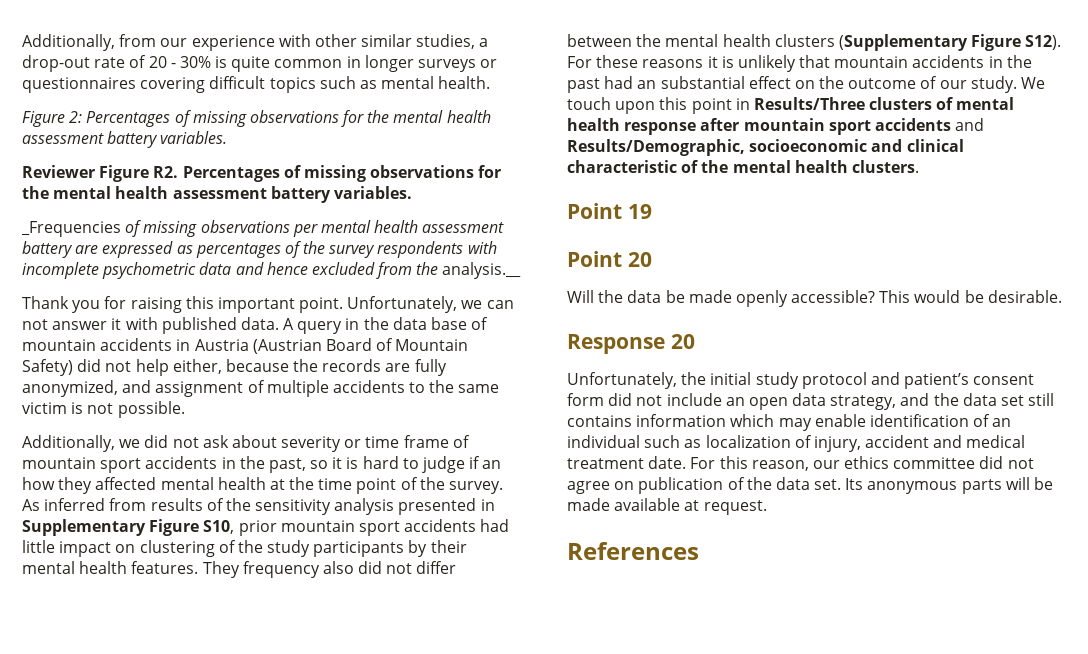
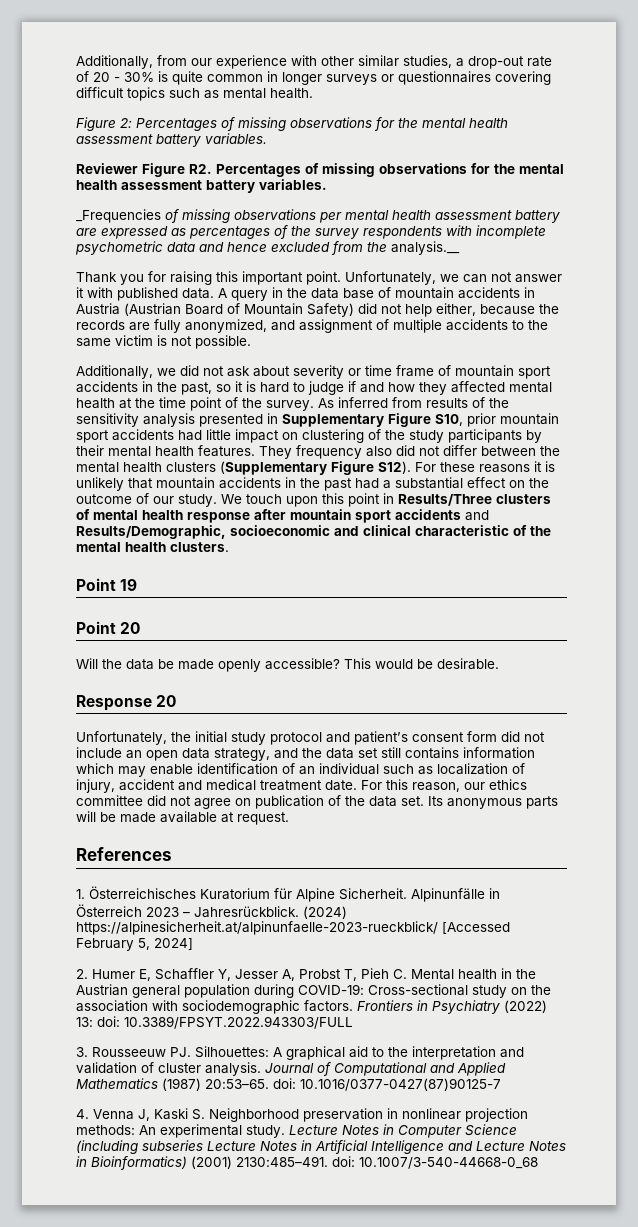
- Additionally, we did not ask about severity or time frame of mountain sport accidents in the past, so it is hard to judge if an how they affected mental health at the time point of the survey.
+ Additionally, we did not ask about severity or time frame of mountain sport accidents in the past, so it is hard to judge if and how they affected mental health at the time point of the survey.
- For these reasons it is unlikely that mountain accidents in the past had an substantial effect on the outcome of our study.
+ For these reasons it is unlikely that mountain accidents in the past had a substantial effect on the outcome of our study.
+ 1. Österreichisches Kuratorium für Alpine Sicherheit. Alpinunfälle in Österreich 2023 – Jahresrückblick. (2024) https://alpinesicherheit.at/alpinunfaelle-2023-rueckblick/ [Accessed February 5, 2024]
+ 2. Humer E, Schaffler Y, Jesser A, Probst T, Pieh C. Mental health in the Austrian general population during COVID-19: Cross-sectional study on the association with sociodemographic factors. Frontiers in Psychiatry (2022) 13: doi: 10.3389/FPSYT.2022.943303/FULL
+ 3. Rousseeuw PJ. Silhouettes: A graphical aid to the interpretation and validation of cluster analysis. Journal of Computational and Applied Mathematics (1987) 20:53–65. doi: 10.1016/0377-0427(87)90125-7
+ 4. Venna J, Kaski S. Neighborhood preservation in nonlinear projection methods: An experimental study. Lecture Notes in Computer Science (including subseries Lecture Notes in Artificial Intelligence and Lecture Notes in Bioinformatics) (2001) 2130:485–491. doi: 10.1007/3-540-44668-0_68

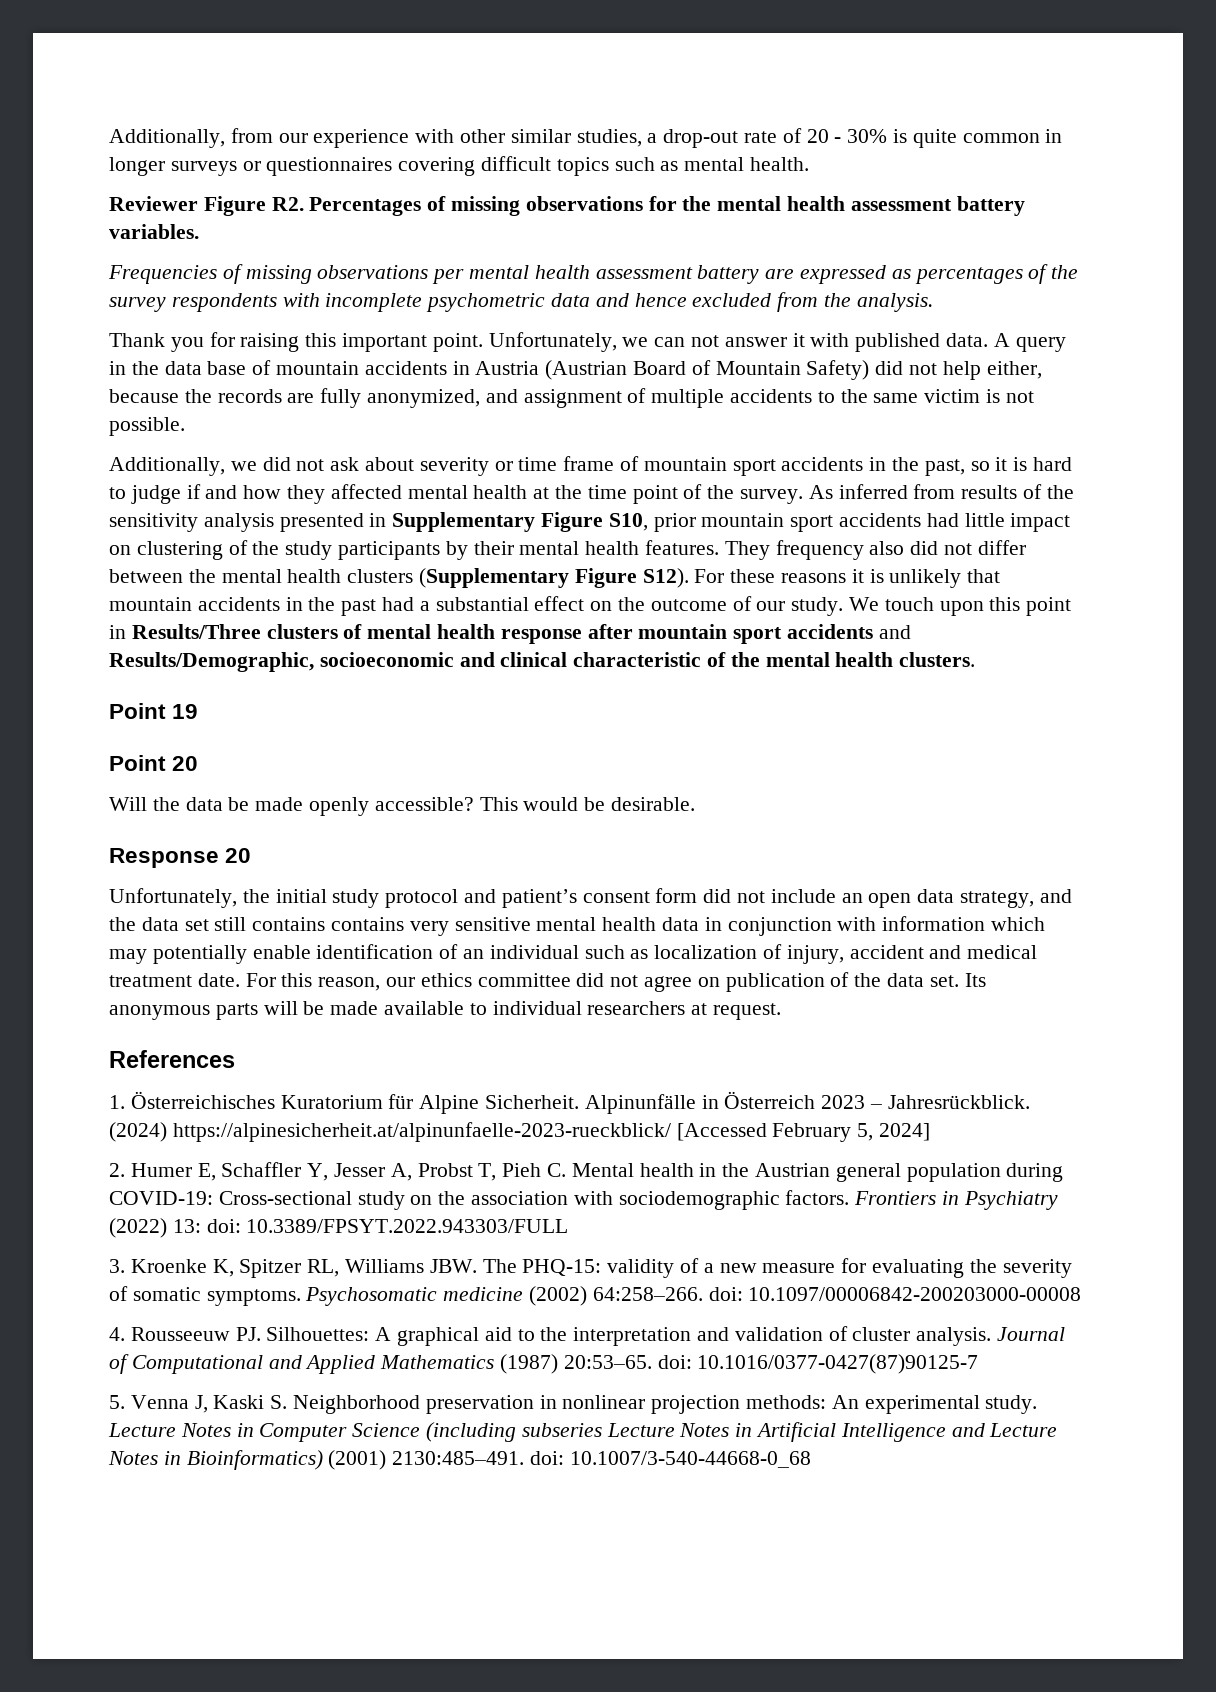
- Figure 2: Percentages of missing observations for the mental health assessment battery variables.
- _Frequencies of missing observations per mental health assessment battery are expressed as percentages of the survey respondents with incomplete psychometric data and hence excluded from the analysis.__
+ Frequencies of missing observations per mental health assessment battery are expressed as percentages of the survey respondents with incomplete psychometric data and hence excluded from the analysis.
- Unfortunately, the initial study protocol and patient’s consent form did not include an open data strategy, and the data set still contains information which may enable identification of an individual such as localization of injury, accident and medical treatment date.
+ Unfortunately, the initial study protocol and patient’s consent form did not include an open data strategy, and the data set still contains contains very sensitive mental health data in conjunction with information which may potentially enable identification of an individual such as localization of injury, accident and medical treatment date.
- Its anonymous parts will be made available at request.
+ Its anonymous parts will be made available to individual researchers at request.
- 3. Rousseeuw PJ. Silhouettes: A graphical aid to the interpretation and validation of cluster analysis.
+ 3. Kroenke K, Spitzer RL, Williams JBW. The PHQ-15: validity of a new measure for evaluating the severity of somatic symptoms. Psychosomatic medicine (2002) 64:258–266. doi: 10.1097/00006842-200203000-00008
+ 4. Rousseeuw PJ. Silhouettes: A graphical aid to the interpretation and validation of cluster analysis.
- 4. Venna J, Kaski S. Neighborhood preservation in nonlinear projection methods: An experimental study.
+ 5. Venna J, Kaski S. Neighborhood preservation in nonlinear projection methods: An experimental study.

